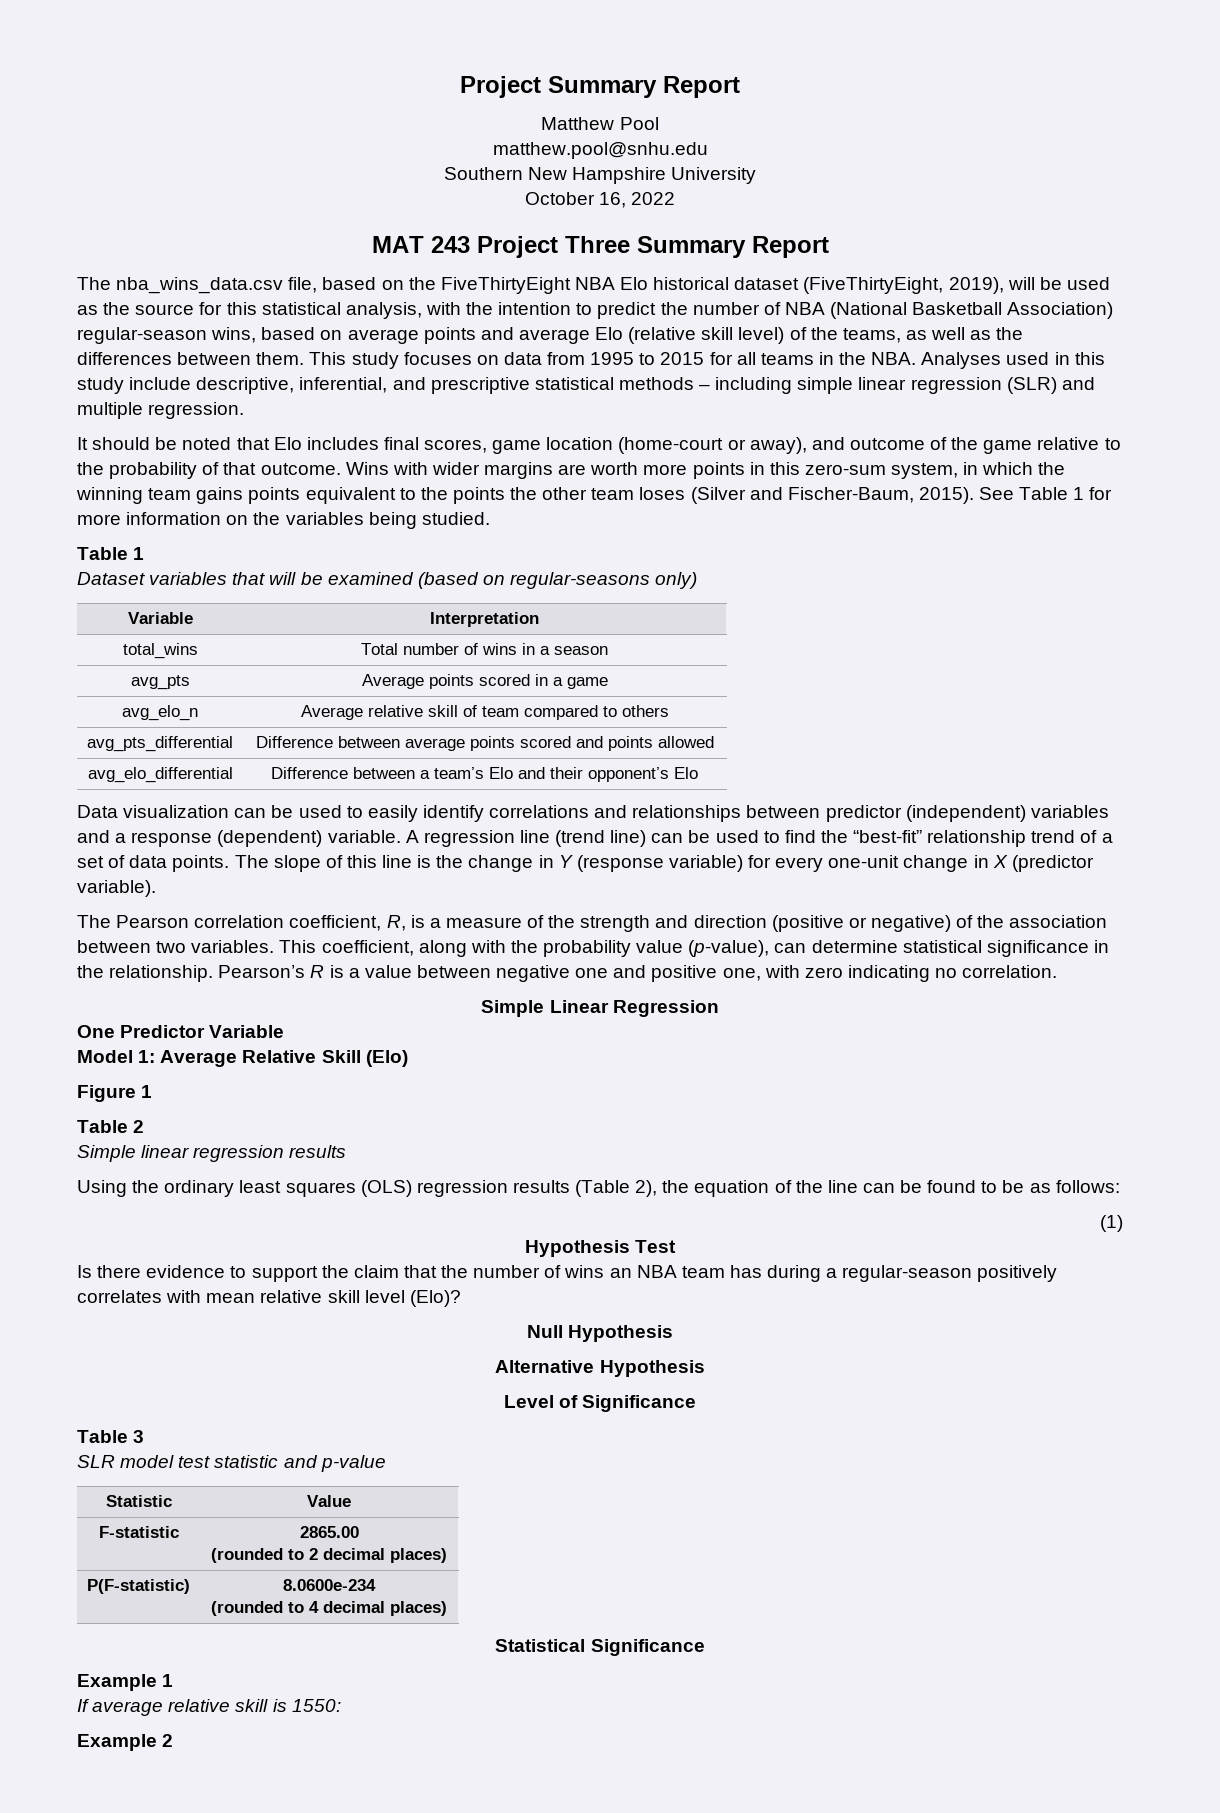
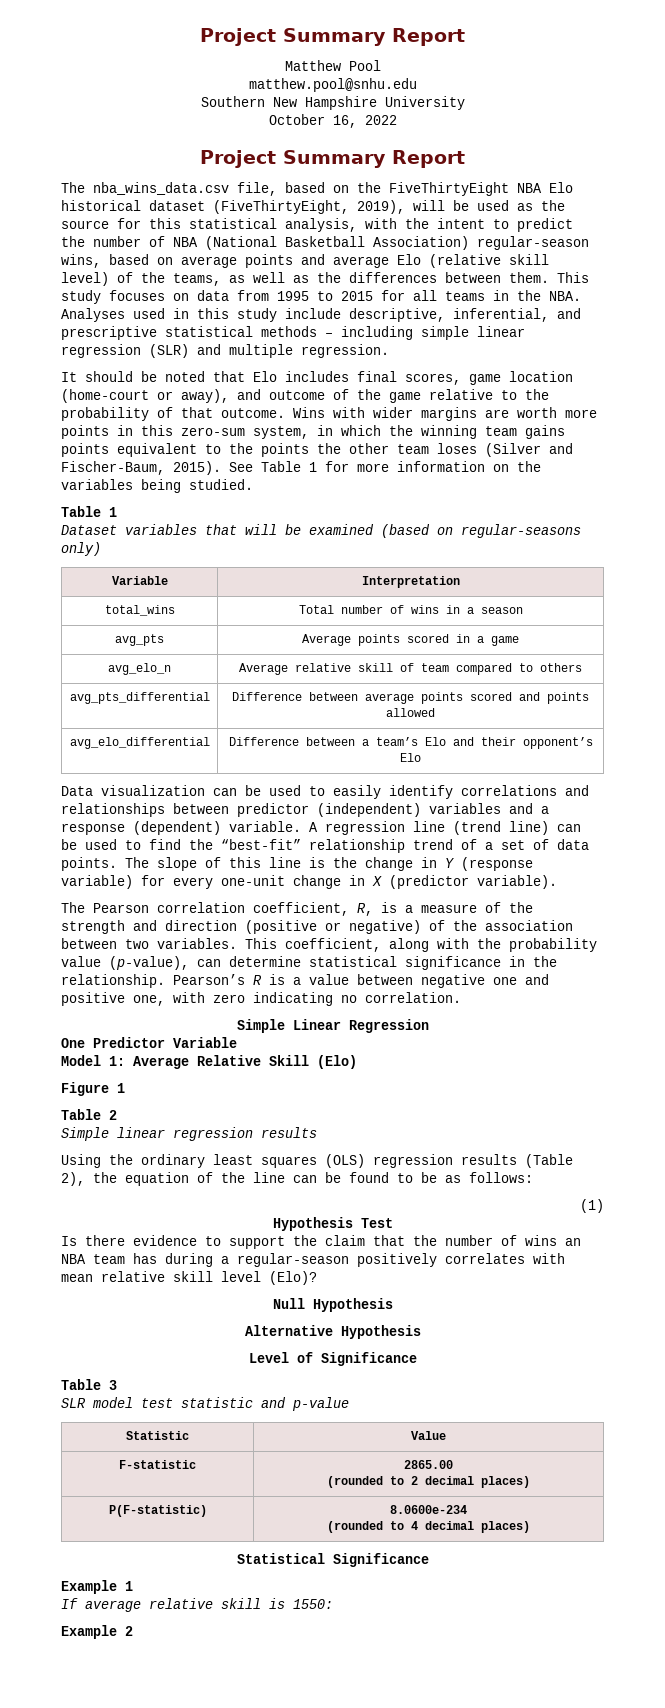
  October 16, 2022
- MAT 243 Project Three Summary Report
+ Project Summary Report
- The nba_wins_data.csv file, based on the FiveThirtyEight NBA Elo historical dataset (FiveThirtyEight, 2019), will be used as the source for this statistical analysis, with the intention to predict the number of NBA (National Basketball Association) regular-season wins, based on average points and average Elo (relative skill level) of the teams, as well as the differences between them.
+ The nba_wins_data.csv file, based on the FiveThirtyEight NBA Elo historical dataset (FiveThirtyEight, 2019), will be used as the source for this statistical analysis, with the intent to predict the number of NBA (National Basketball Association) regular-season wins, based on average points and average Elo (relative skill level) of the teams, as well as the differences between them.

